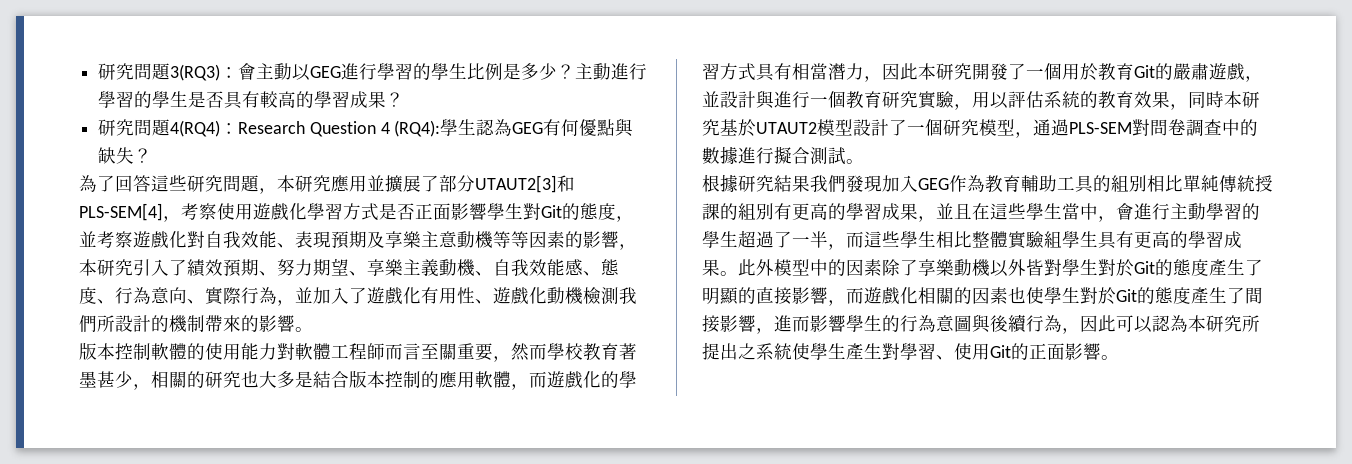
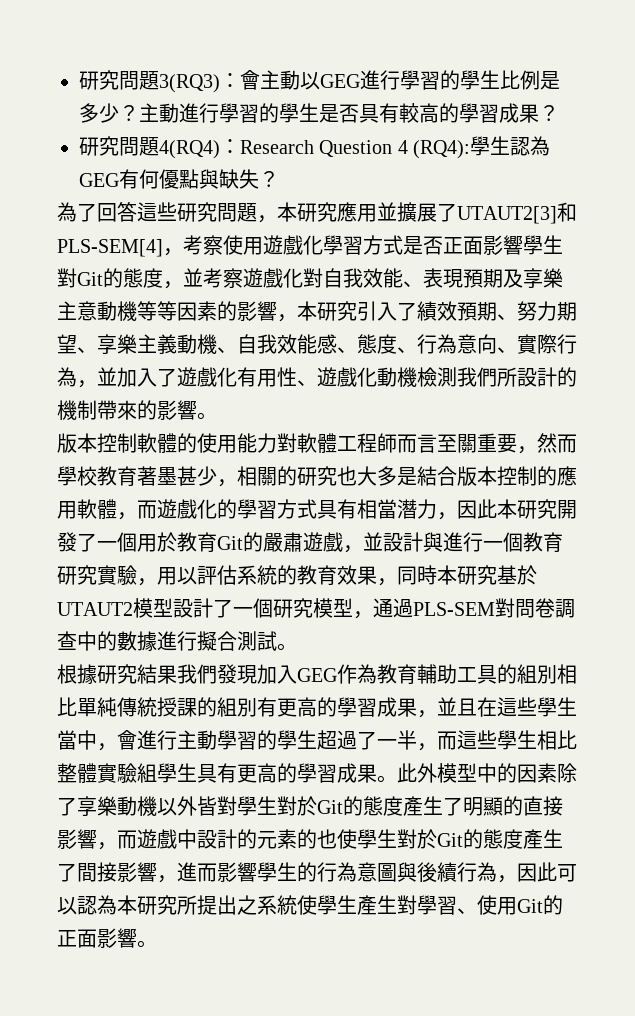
- 為了回答這些研究問題，本研究應用並擴展了部分UTAUT2[3]和PLS-SEM[4]，考察使用遊戲化學習方式是否正面影響學生對Git的態度，並考察遊戲化對自我效能、表現預期及享樂主意動機等等因素的影響，本研究引入了績效預期、努力期望、享樂主義動機、自我效能感、態度、行為意向、實際行為，並加入了遊戲化有用性、遊戲化動機檢測我們所設計的機制帶來的影響。
+ 為了回答這些研究問題，本研究應用並擴展了UTAUT2[3]和PLS-SEM[4]，考察使用遊戲化學習方式是否正面影響學生對Git的態度，並考察遊戲化對自我效能、表現預期及享樂主意動機等等因素的影響，本研究引入了績效預期、努力期望、享樂主義動機、自我效能感、態度、行為意向、實際行為，並加入了遊戲化有用性、遊戲化動機檢測我們所設計的機制帶來的影響。
- 此外模型中的因素除了享樂動機以外皆對學生對於Git的態度產生了明顯的直接影響，而遊戲化相關的因素也使學生對於Git的態度產生了間接影響，進而影響學生的行為意圖與後續行為，因此可以認為本研究所提出之系統使學生產生對學習、使用Git的正面影響。
+ 此外模型中的因素除了享樂動機以外皆對學生對於Git的態度產生了明顯的直接影響，而遊戲中設計的元素的也使學生對於Git的態度產生了間接影響，進而影響學生的行為意圖與後續行為，因此可以認為本研究所提出之系統使學生產生對學習、使用Git的正面影響。

